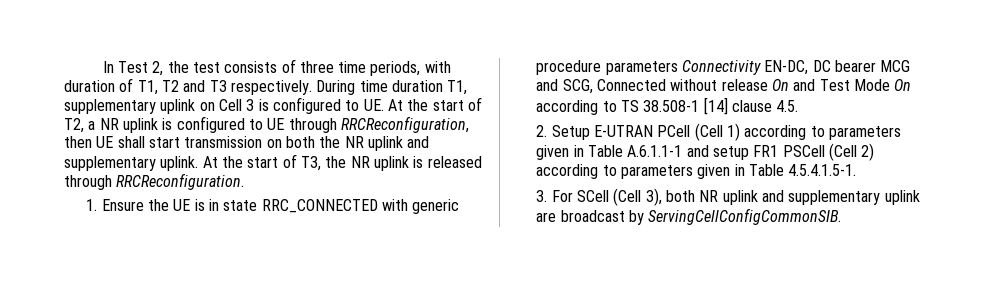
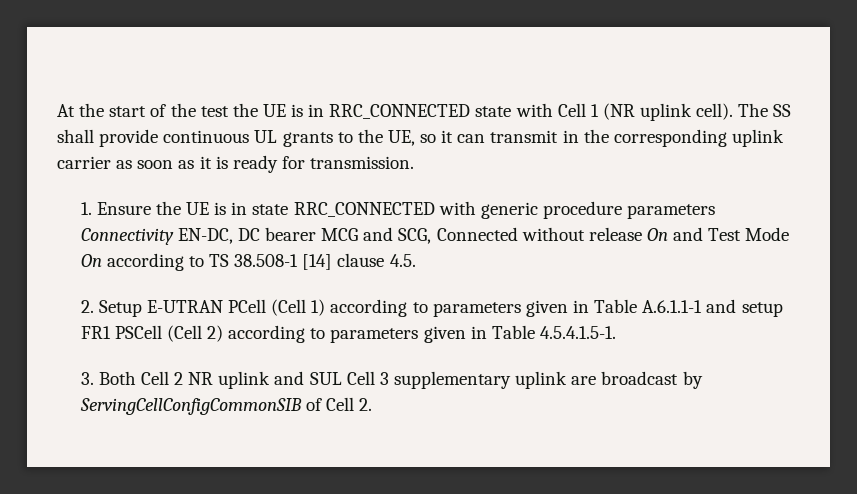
- In Test 2, the test consists of three time periods, with duration of T1, T2 and T3 respectively. During time duration T1, supplementary uplink on Cell 3 is configured to UE. At the start of T2, a NR uplink is configured to UE through RRCReconfiguration, then UE shall start transmission on both the NR uplink and supplementary uplink. At the start of T3, the NR uplink is released through RRCReconfiguration.
+ At the start of the test the UE is in RRC_CONNECTED state with Cell 1 (NR uplink cell). The SS shall provide continuous UL grants to the UE, so it can transmit in the corresponding uplink carrier as soon as it is ready for transmission.
- 3. For SCell (Cell 3), both NR uplink and supplementary uplink are broadcast by ServingCellConfigCommonSIB.
+ 3. Both Cell 2 NR uplink and SUL Cell 3 supplementary uplink are broadcast by ServingCellConfigCommonSIB of Cell 2.

